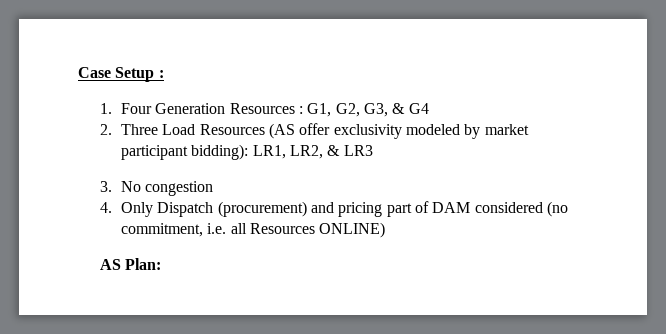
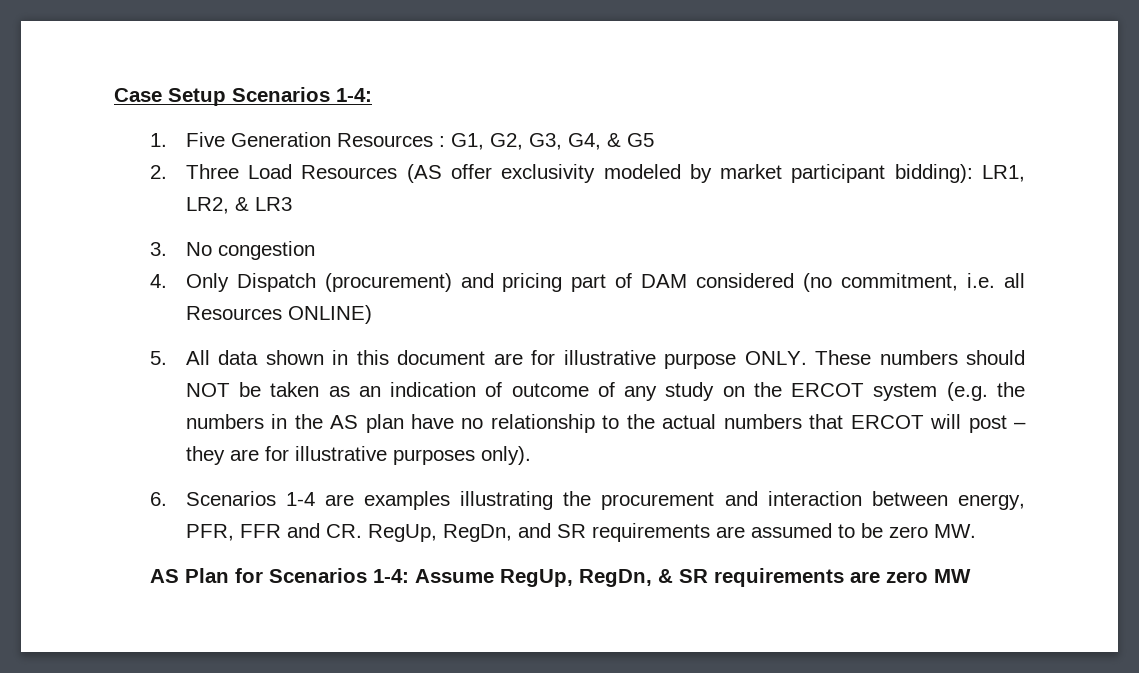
- Case Setup :
+ Case Setup Scenarios 1-4:
- 1. Four Generation Resources : G1, G2, G3, & G4
+ 1. Five Generation Resources : G1, G2, G3, G4, & G5
- AS Plan:
+ 5. All data shown in this document are for illustrative purpose ONLY. These numbers should NOT be taken as an indication of outcome of any study on the ERCOT system (e.g. the numbers in the AS plan have no relationship to the actual numbers that ERCOT will post – they are for illustrative purposes only).
+ 6. Scenarios 1-4 are examples illustrating the procurement and interaction between energy, PFR, FFR and CR. RegUp, RegDn, and SR requirements are assumed to be zero MW.
+ AS Plan for Scenarios 1-4: Assume RegUp, RegDn, & SR requirements are zero MW

